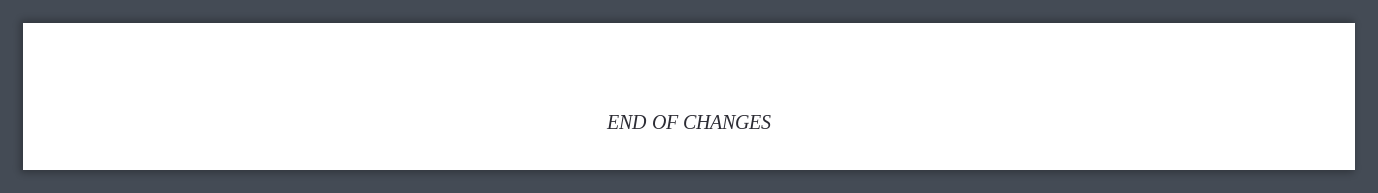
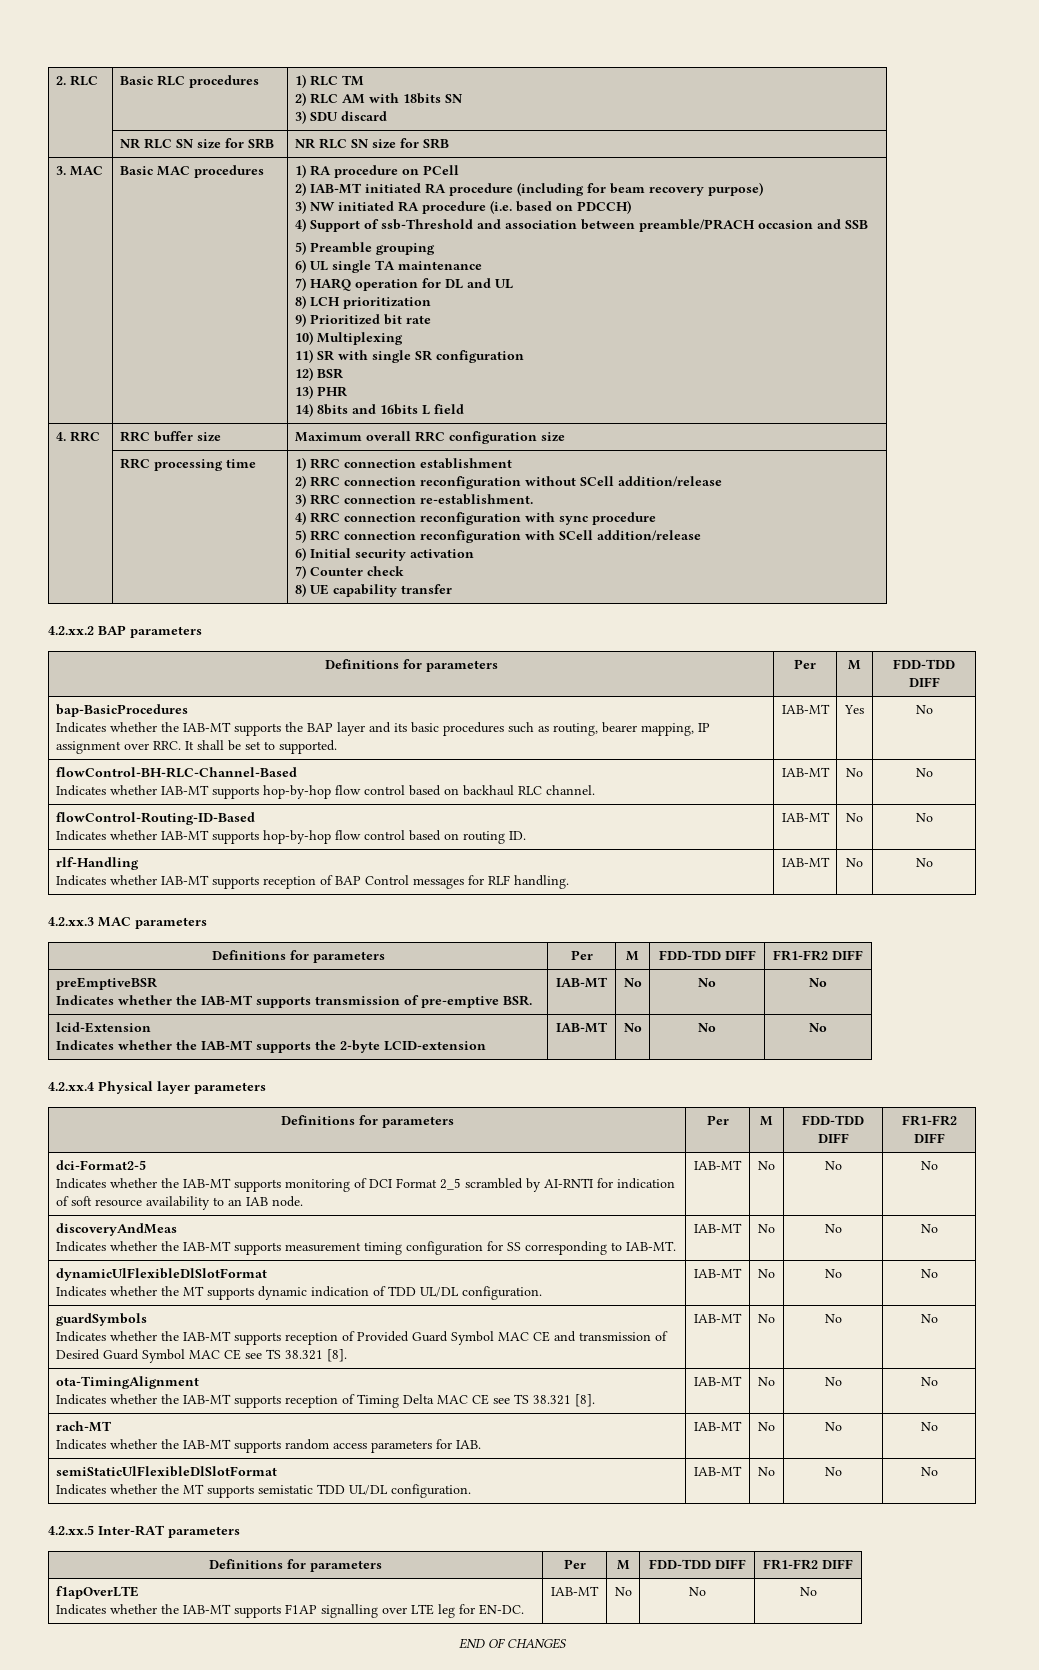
+ 2. RLC | Basic RLC procedures | 1) RLC TM
+ 2) RLC AM with 18bits SN
+ 3) SDU discard
+ | NR RLC SN size for SRB | NR RLC SN size for SRB
+ 3. MAC | Basic MAC procedures | 1) RA procedure on PCell
+ 2) IAB-MT initiated RA procedure (including for beam recovery purpose)
+ 3) NW initiated RA procedure (i.e. based on PDCCH)
+ 4) Support of ssb-Threshold and association between preamble/PRACH occasion and SSB
+ 5) Preamble grouping
+ 6) UL single TA maintenance
+ 7) HARQ operation for DL and UL
+ 8) LCH prioritization
+ 9) Prioritized bit rate
+ 10) Multiplexing
+ 11) SR with single SR configuration
+ 12) BSR
+ 13) PHR
+ 14) 8bits and 16bits L field
+ 4. RRC | RRC buffer size | Maximum overall RRC configuration size
+ | RRC processing time | 1) RRC connection establishment
+ 2) RRC connection reconfiguration without SCell addition/release
+ 3) RRC connection re-establishment.
+ 4) RRC connection reconfiguration with sync procedure
+ 5) RRC connection reconfiguration with SCell addition/release
+ 6) Initial security activation
+ 7) Counter check
+ 8) UE capability transfer
+ 4.2.xx.2 BAP parameters
+ Definitions for parameters | Per | M | FDD-TDD DIFF
+ bap-BasicProcedures
+ Indicates whether the IAB-MT supports the BAP layer and its basic procedures such as routing, bearer mapping, IP assignment over RRC. It shall be set to supported. | IAB-MT | Yes | No
+ flowControl-BH-RLC-Channel-Based
+ Indicates whether IAB-MT supports hop-by-hop flow control based on backhaul RLC channel. | IAB-MT | No | No
+ flowControl-Routing-ID-Based
+ Indicates whether IAB-MT supports hop-by-hop flow control based on routing ID. | IAB-MT | No | No
+ rlf-Handling
+ Indicates whether IAB-MT supports reception of BAP Control messages for RLF handling. | IAB-MT | No | No
+ 4.2.xx.3 MAC parameters
+ Definitions for parameters | Per | M | FDD-TDD DIFF | FR1-FR2 DIFF
+ preEmptiveBSR
+ Indicates whether the IAB-MT supports transmission of pre-emptive BSR. | IAB-MT | No | No | No
+ lcid-Extension
+ Indicates whether the IAB-MT supports the 2-byte LCID-extension | IAB-MT | No | No | No
+ 4.2.xx.4 Physical layer parameters
+ Definitions for parameters | Per | M | FDD-TDD DIFF | FR1-FR2 DIFF
+ dci-Format2-5
+ Indicates whether the IAB-MT supports monitoring of DCI Format 2_5 scrambled by AI-RNTI for indication of soft resource availability to an IAB node. | IAB-MT | No | No | No
+ discoveryAndMeas
+ Indicates whether the IAB-MT supports measurement timing configuration for SS corresponding to IAB-MT. | IAB-MT | No | No | No
+ dynamicUlFlexibleDlSlotFormat
+ Indicates whether the MT supports dynamic indication of TDD UL/DL configuration. | IAB-MT | No | No | No
+ guardSymbols
+ Indicates whether the IAB-MT supports reception of Provided Guard Symbol MAC CE and transmission of Desired Guard Symbol MAC CE see TS 38.321 [8]. | IAB-MT | No | No | No
+ ota-TimingAlignment
+ Indicates whether the IAB-MT supports reception of Timing Delta MAC CE see TS 38.321 [8]. | IAB-MT | No | No | No
+ rach-MT
+ Indicates whether the IAB-MT supports random access parameters for IAB. | IAB-MT | No | No | No
+ semiStaticUlFlexibleDlSlotFormat
+ Indicates whether the MT supports semistatic TDD UL/DL configuration. | IAB-MT | No | No | No
+ 4.2.xx.5 Inter-RAT parameters
+ Definitions for parameters | Per | M | FDD-TDD DIFF | FR1-FR2 DIFF
+ f1apOverLTE
+ Indicates whether the IAB-MT supports F1AP signalling over LTE leg for EN-DC. | IAB-MT | No | No | No

